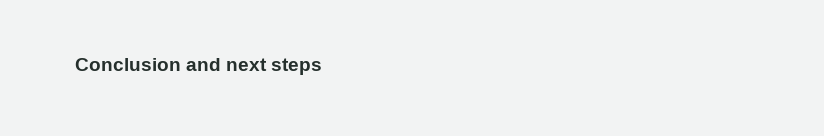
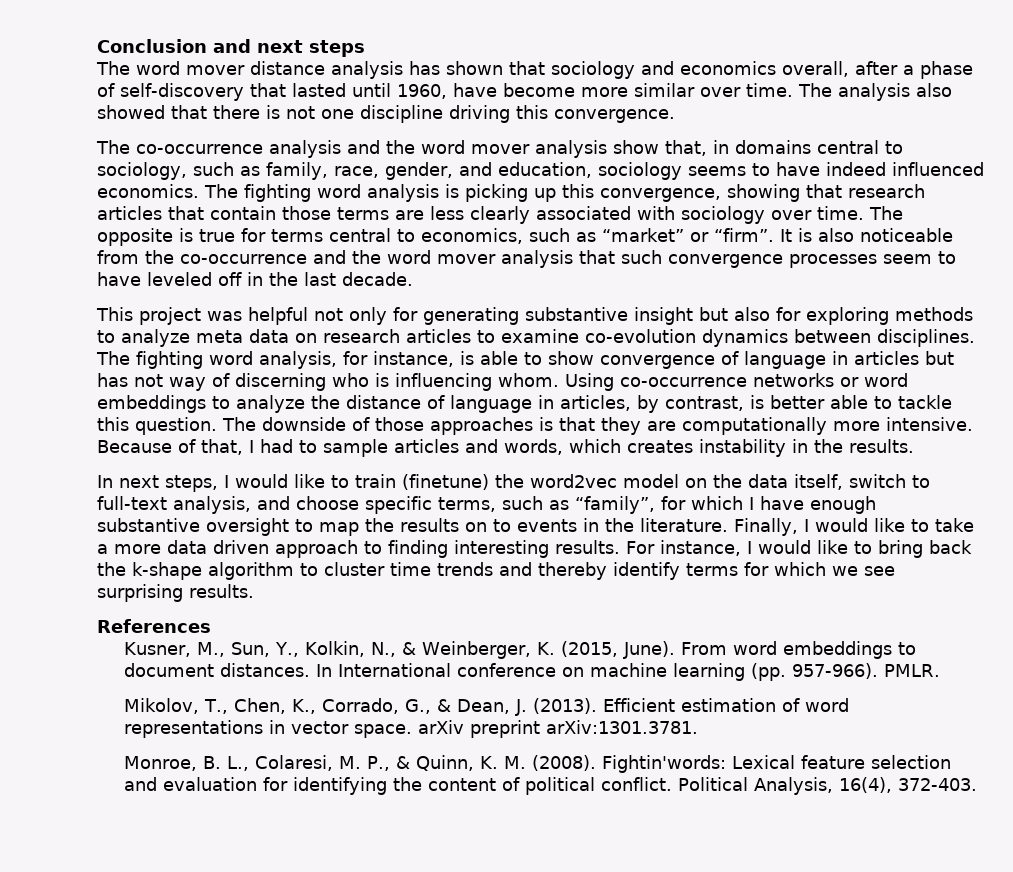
+ The word mover distance analysis has shown that sociology and economics overall, after a phase of self-discovery that lasted until 1960, have become more similar over time. The analysis also showed that there is not one discipline driving this convergence.
+ The co-occurrence analysis and the word mover analysis show that, in domains central to sociology, such as family, race, gender, and education, sociology seems to have indeed influenced economics. The fighting word analysis is picking up this convergence, showing that research articles that contain those terms are less clearly associated with sociology over time. The opposite is true for terms central to economics, such as “market” or “firm”. It is also noticeable from the co-occurrence and the word mover analysis that such convergence processes seem to have leveled off in the last decade.
+ This project was helpful not only for generating substantive insight but also for exploring methods to analyze meta data on research articles to examine co-evolution dynamics between disciplines. The fighting word analysis, for instance, is able to show convergence of language in articles but has not way of discerning who is influencing whom. Using co-occurrence networks or word embeddings to analyze the distance of language in articles, by contrast, is better able to tackle this question. The downside of those approaches is that they are computationally more intensive. Because of that, I had to sample articles and words, which creates instability in the results.
+ In next steps, I would like to train (finetune) the word2vec model on the data itself, switch to full-text analysis, and choose specific terms, such as “family”, for which I have enough substantive oversight to map the results on to events in the literature. Finally, I would like to take a more data driven approach to finding interesting results. For instance, I would like to bring back the k-shape algorithm to cluster time trends and thereby identify terms for which we see surprising results.
+ References
+ Kusner, M., Sun, Y., Kolkin, N., & Weinberger, K. (2015, June). From word embeddings to document distances. In International conference on machine learning (pp. 957-966). PMLR.
+ Mikolov, T., Chen, K., Corrado, G., & Dean, J. (2013). Efficient estimation of word representations in vector space. arXiv preprint arXiv:1301.3781.
+ Monroe, B. L., Colaresi, M. P., & Quinn, K. M. (2008). Fightin'words: Lexical feature selection and evaluation for identifying the content of political conflict. Political Analysis, 16(4), 372-403.

